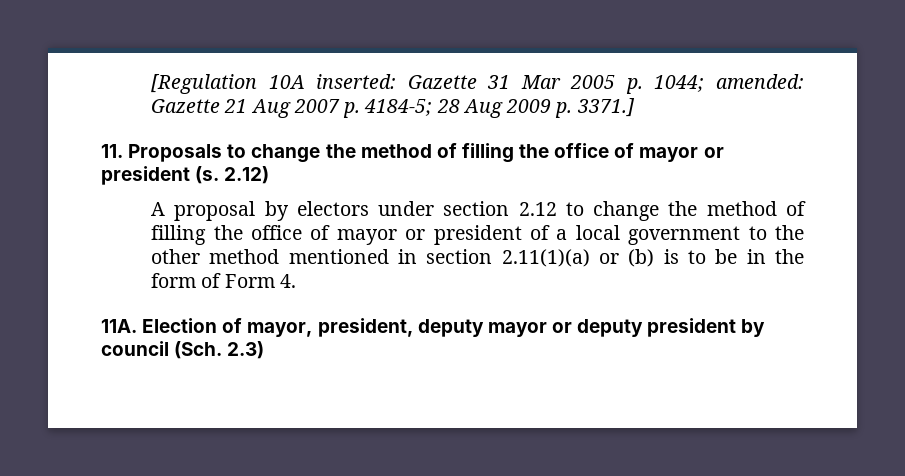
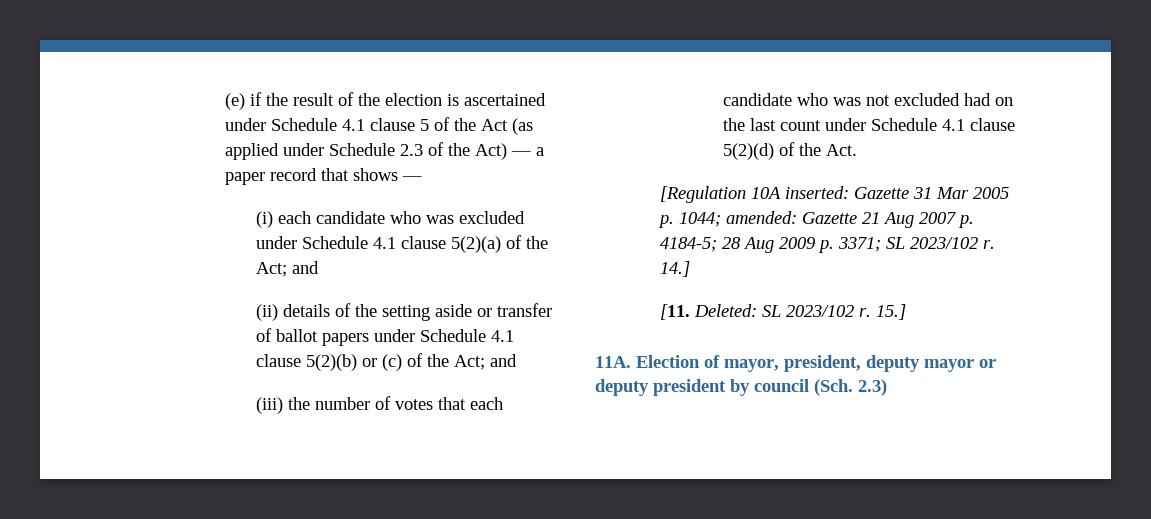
+ (e) if the result of the election is ascertained under Schedule 4.1 clause 5 of the Act (as applied under Schedule 2.3 of the Act) — a paper record that shows —
+ (i) each candidate who was excluded under Schedule 4.1 clause 5(2)(a) of the Act; and
+ (ii) details of the setting aside or transfer of ballot papers under Schedule 4.1 clause 5(2)(b) or (c) of the Act; and
+ (iii) the number of votes that each candidate who was not excluded had on the last count under Schedule 4.1 clause 5(2)(d) of the Act.
- [Regulation 10A inserted: Gazette 31 Mar 2005 p. 1044; amended: Gazette 21 Aug 2007 p. 4184-5; 28 Aug 2009 p. 3371.]
- 11. Proposals to change the method of filling the office of mayor or president (s. 2.12)
- A proposal by electors under section 2.12 to change the method of filling the office of mayor or president of a local government to the other method mentioned in section 2.11(1)(a) or (b) is to be in the form of Form 4.
+ [Regulation 10A inserted: Gazette 31 Mar 2005 p. 1044; amended: Gazette 21 Aug 2007 p. 4184-5; 28 Aug 2009 p. 3371; SL 2023/102 r. 14.]
+ [11. Deleted: SL 2023/102 r. 15.]

